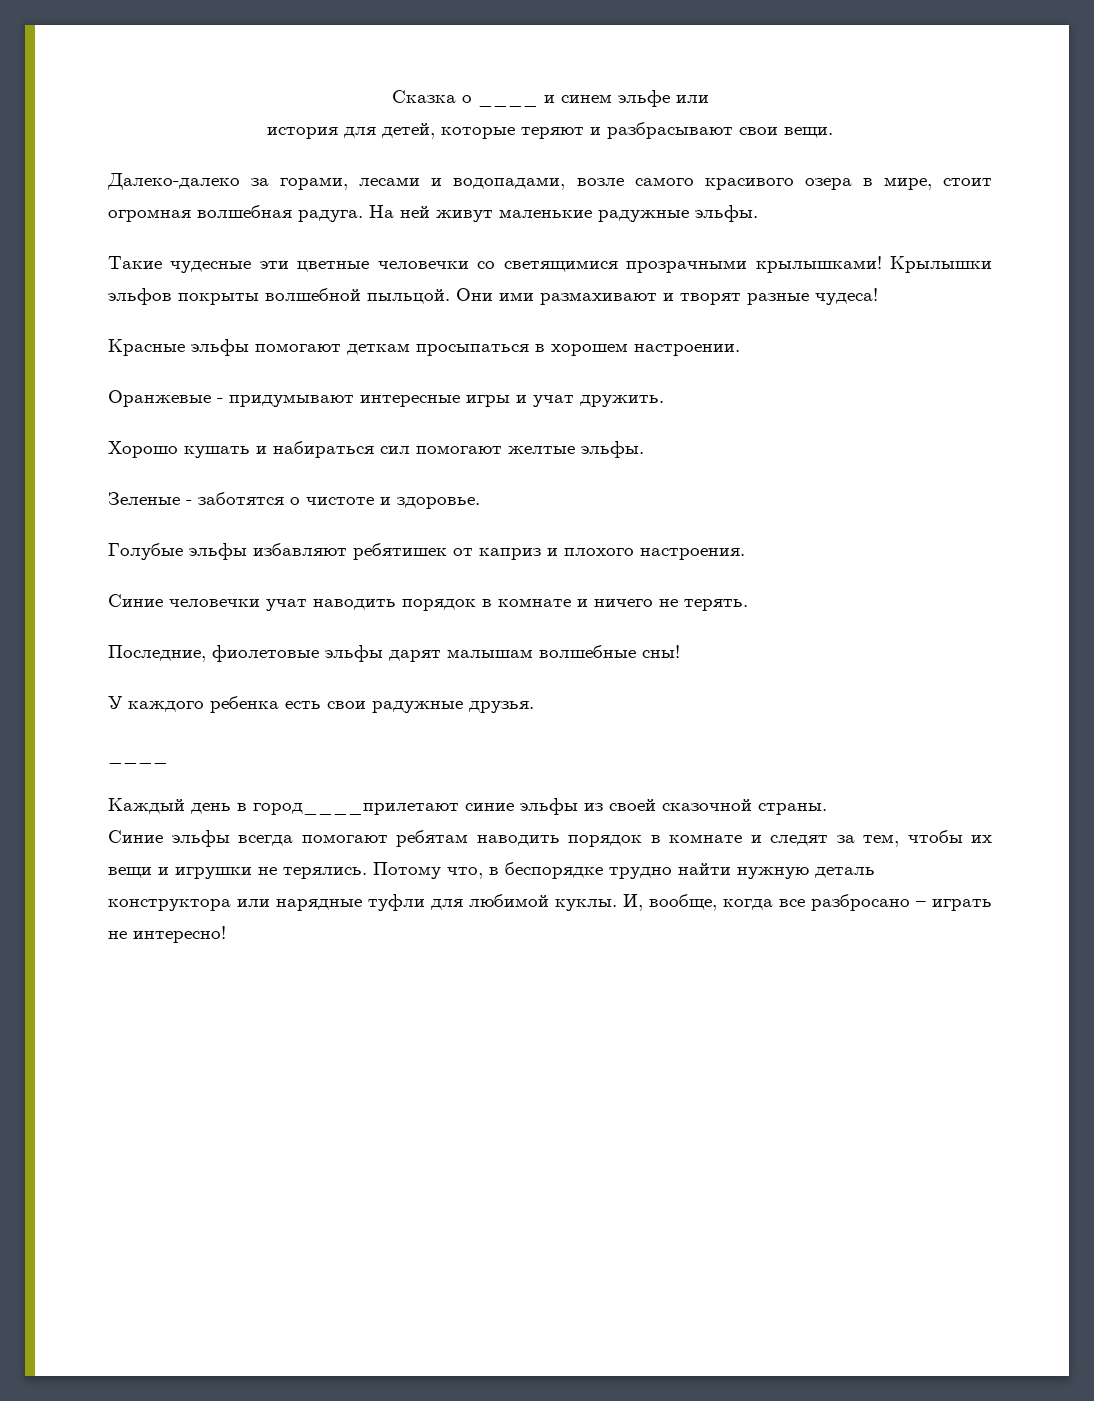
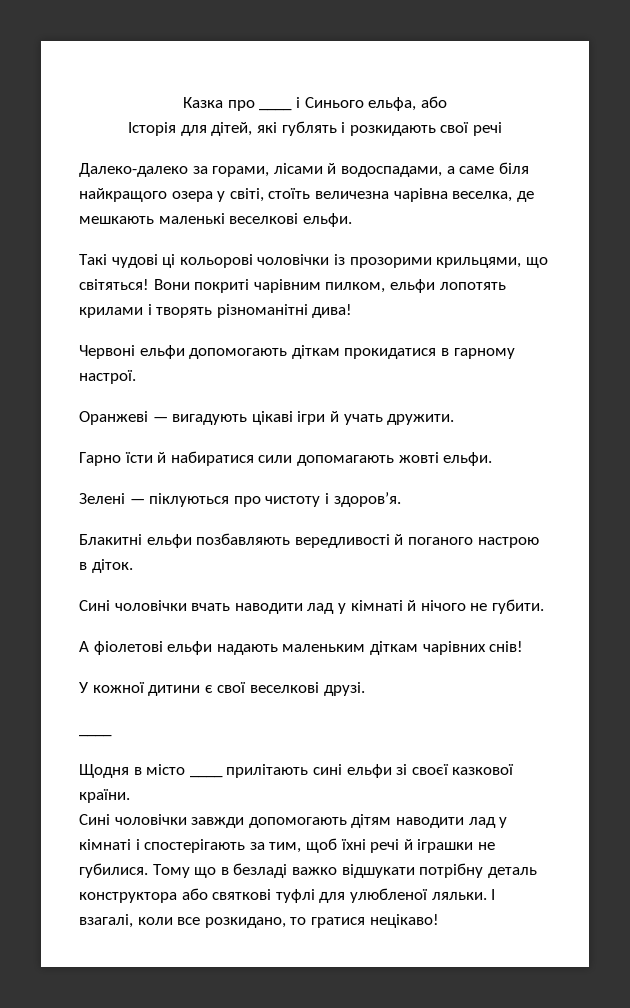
- Сказка о ____ и синем эльфе или
- история для детей, которые теряют и разбрасывают свои вещи.
- Далеко-далеко за горами, лесами и водопадами, возле самого красивого озера в мире, стоит огромная волшебная радуга. На ней живут маленькие радужные эльфы.
- Такие чудесные эти цветные человечки со светящимися прозрачными крылышками! Крылышки эльфов покрыты волшебной пыльцой. Они ими размахивают и творят разные чудеса!
- Красные эльфы помогают деткам просыпаться в хорошем настроении.
- Оранжевые - придумывают интересные игры и учат дружить.
- Хорошо кушать и набираться сил помогают желтые эльфы.
- Зеленые - заботятся о чистоте и здоровье.
- Голубые эльфы избавляют ребятишек от каприз и плохого настроения.
- Синие человечки учат наводить порядок в комнате и ничего не терять.
- Последние, фиолетовые эльфы дарят малышам волшебные сны!
- У каждого ребенка есть свои радужные друзья.
+ Казка про ____ і Синього ельфа, або
+ Історія для дітей, які гублять і розкидають свої речі
+ Далеко-далеко за горами, лісами й водоспадами, а саме біля найкращого озера у світі, стоїть величезна чарівна веселка, де мешкають маленькі веселкові ельфи.
+ Такі чудові ці кольорові чоловічки із прозорими крильцями, що світяться! Вони покриті чарівним пилком, ельфи лопотять крилами і творять різноманітні дива!
+ Червоні ельфи допомогають діткам прокидатися в гарному настрої.
+ Оранжеві — вигадують цікаві ігри й учать дружити.
+ Гарно їсти й набиратися сили допомагають жовті ельфи.
+ Зелені — піклуються про чистоту і здоров’я.
+ Блакитні ельфи позбавляють вередливості й поганого настрою в діток.
+ Сині чоловічки вчать наводити лад у кімнаті й нічого не губити.
+ А фіолетові ельфи надають маленьким діткам чарівних снів!
+ У кожної дитини є свої веселкові друзі.
  ____
- Каждый день в город____прилетают синие эльфы из своей сказочной страны.
- Синие эльфы всегда помогают ребятам наводить порядок в комнате и следят за тем, чтобы их вещи и игрушки не терялись. Потому что, в беспорядке трудно найти нужную деталь конструктора или нарядные туфли для любимой куклы. И, вообще, когда все разбросано – играть не интересно!
+ Щодня в місто ____ прилітають сині ельфи зі своєї казкової країни.
+ Сині чоловічки завжди допомогають дітям наводити лад у кімнаті і спостерігають за тим, щоб їхні речі й іграшки не губилися. Тому що в безладі важко відшукати потрібну деталь конструктора або святкові туфлі для улюбленої ляльки. І взагалі, коли все розкидано, то гратися нецікаво!

